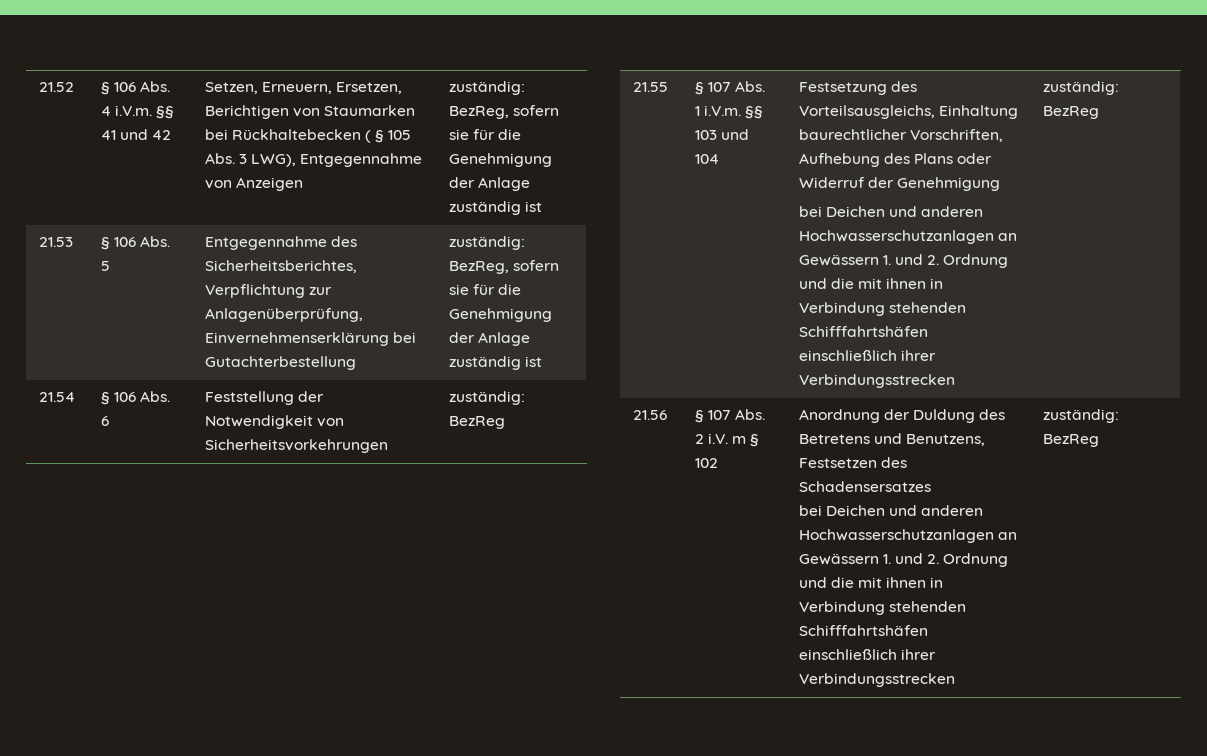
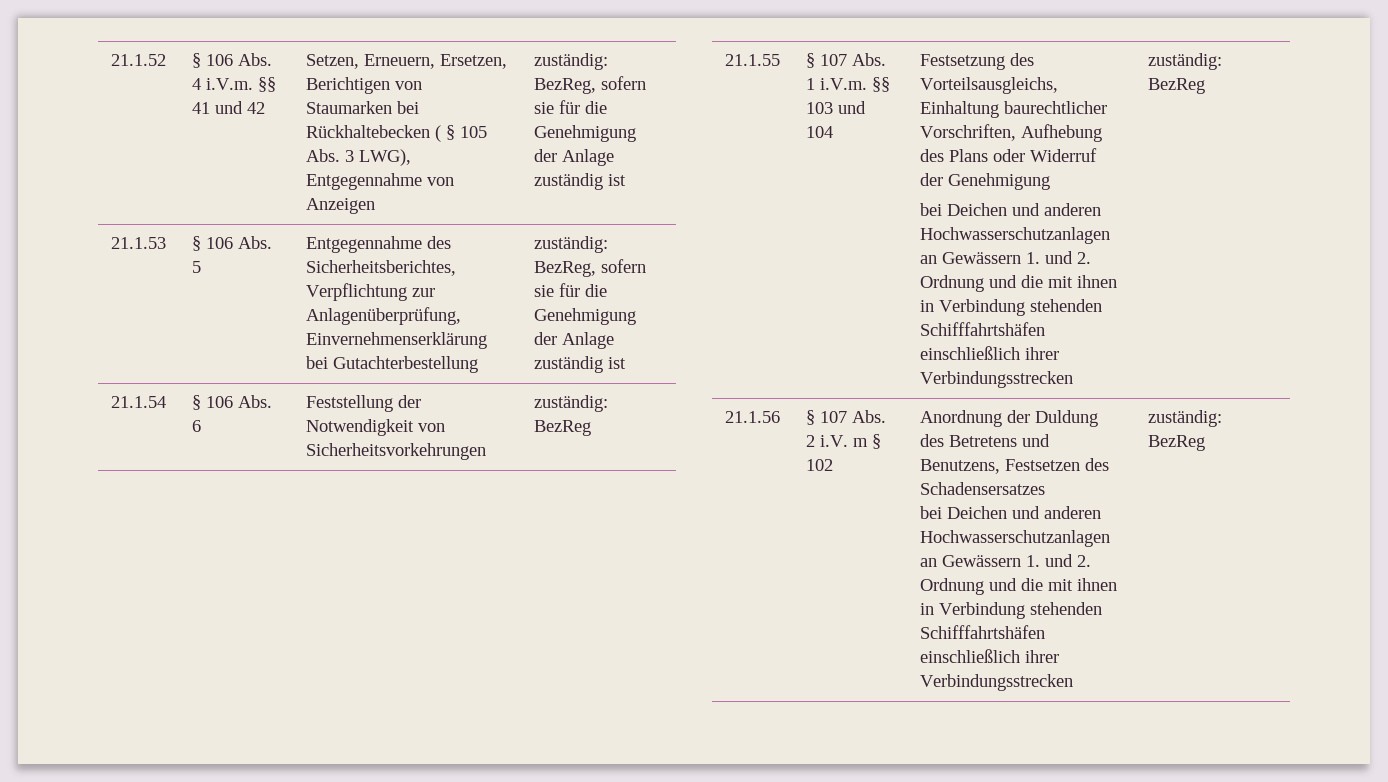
- 21.52 | § 106 Abs. 4 i.V.m. §§ 41 und 42 | Setzen, Erneuern, Ersetzen, Berichtigen von Staumarken bei Rückhaltebecken ( § 105 Abs. 3 LWG), Entgegennahme von Anzeigen | zuständig: BezReg, sofern sie für die Genehmigung der Anlage zuständig ist
+ 21.1.52 | § 106 Abs. 4 i.V.m. §§ 41 und 42 | Setzen, Erneuern, Ersetzen, Berichtigen von Staumarken bei Rückhaltebecken ( § 105 Abs. 3 LWG), Entgegennahme von Anzeigen | zuständig: BezReg, sofern sie für die Genehmigung der Anlage zuständig ist
- 21.53 | § 106 Abs. 5 | Entgegennahme des Sicherheitsberichtes, Verpflichtung zur Anlagenüberprüfung, Einvernehmenserklärung bei Gutachterbestellung | zuständig: BezReg, sofern sie für die Genehmigung der Anlage zuständig ist
+ 21.1.53 | § 106 Abs. 5 | Entgegennahme des Sicherheitsberichtes, Verpflichtung zur Anlagenüberprüfung, Einvernehmenserklärung bei Gutachterbestellung | zuständig: BezReg, sofern sie für die Genehmigung der Anlage zuständig ist
- 21.54 | § 106 Abs. 6 | Feststellung der Notwendigkeit von Sicherheitsvorkehrungen | zuständig: BezReg
+ 21.1.54 | § 106 Abs. 6 | Feststellung der Notwendigkeit von Sicherheitsvorkehrungen | zuständig: BezReg
- 21.55
+ 21.1.55
- 21.56
+ 21.1.56

